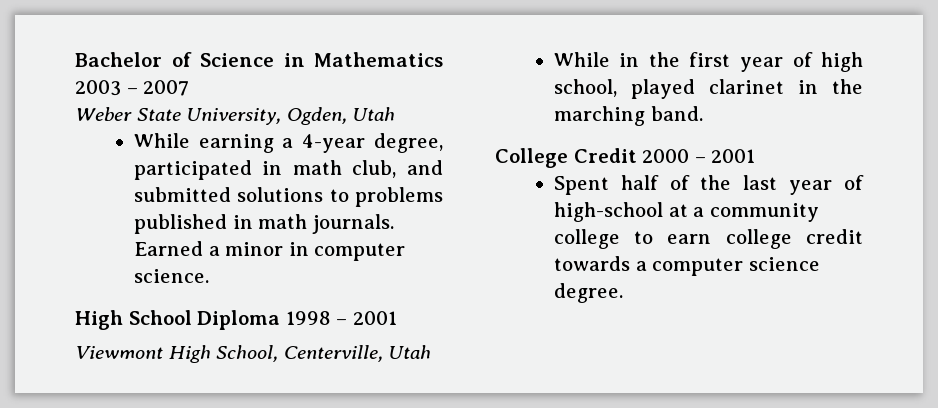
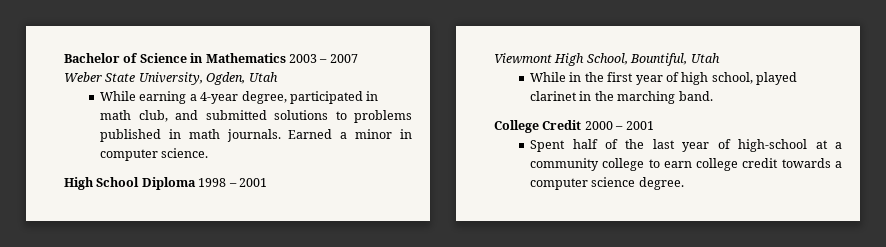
- Viewmont High School, Centerville, Utah
+ Viewmont High School, Bountiful, Utah

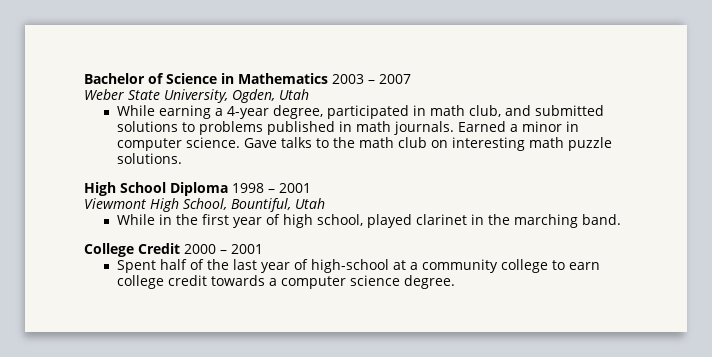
+ Gave talks to the math club on interesting math puzzle solutions.

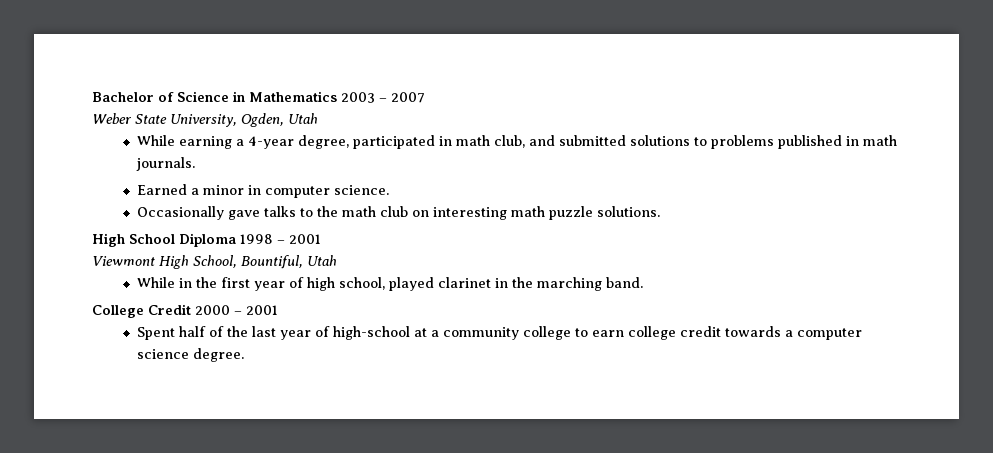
- While earning a 4-year degree, participated in math club, and submitted solutions to problems published in math journals. Earned a minor in computer science. Gave talks to the math club on interesting math puzzle solutions.
+ While earning a 4-year degree, participated in math club, and submitted solutions to problems published in math journals.
+ Earned a minor in computer science.
+ Occasionally gave talks to the math club on interesting math puzzle solutions.

